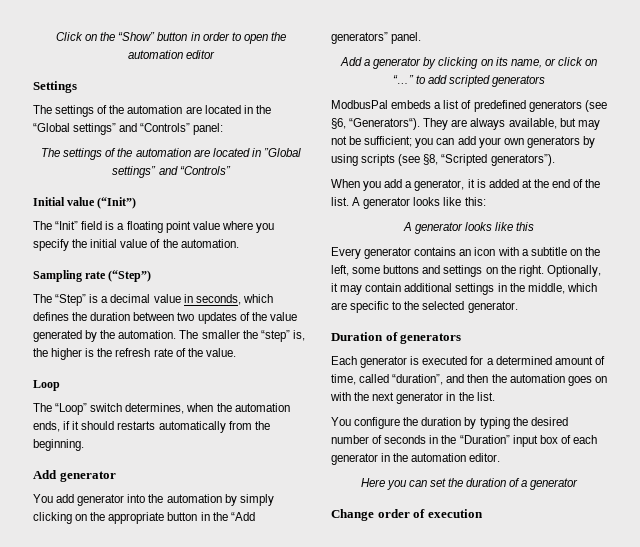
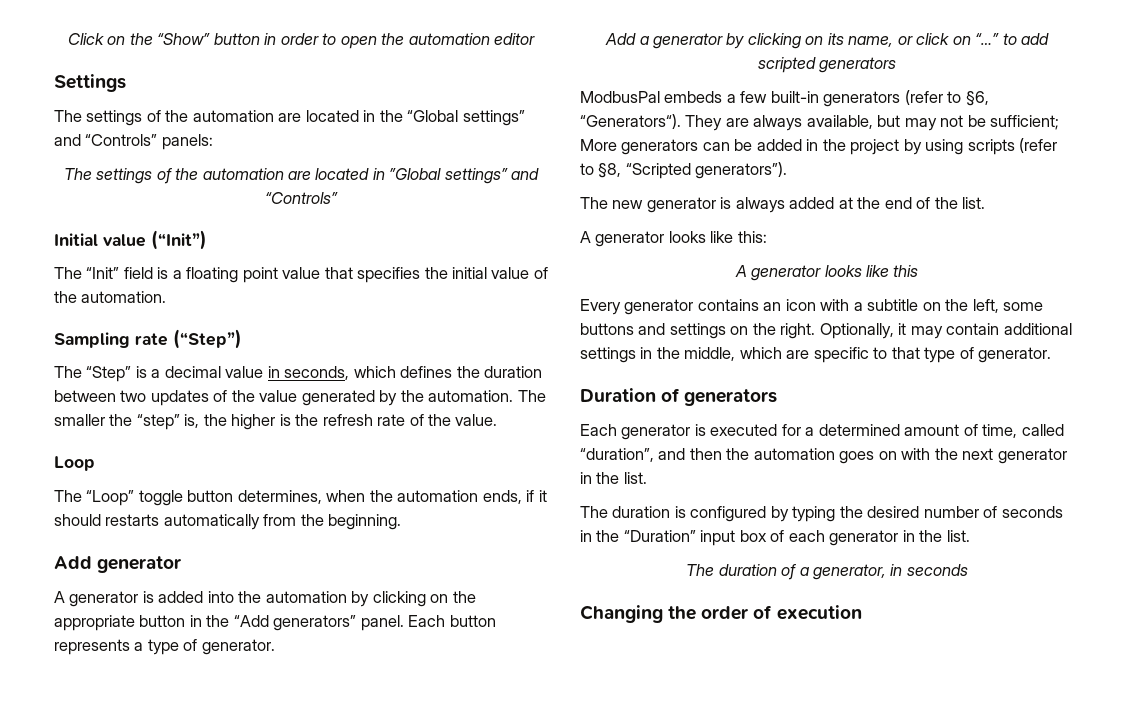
- The settings of the automation are located in the “Global settings” and “Controls” panel:
+ The settings of the automation are located in the “Global settings” and “Controls” panels:
- The “Init” field is a floating point value where you specify the initial value of the automation.
+ The “Init” field is a floating point value that specifies the initial value of the automation.
- The “Loop” switch determines, when the automation ends, if it should restarts automatically from the beginning.
+ The “Loop” toggle button determines, when the automation ends, if it should restarts automatically from the beginning.
- You add generator into the automation by simply clicking on the appropriate button in the “Add generators” panel.
+ A generator is added into the automation by clicking on the appropriate button in the “Add generators” panel. Each button represents a type of generator.
- ModbusPal embeds a list of predefined generators (see §6, “Generators“).
+ ModbusPal embeds a few built-in generators (refer to §6, “Generators“).
- They are always available, but may not be sufficient; you can add your own generators by using scripts (see §8, “Scripted generators”).
+ They are always available, but may not be sufficient; More generators can be added in the project by using scripts (refer to §8, “Scripted generators”).
- When you add a generator, it is added at the end of the list. A generator looks like this:
+ The new generator is always added at the end of the list.
+ A generator looks like this:
- Optionally, it may contain additional settings in the middle, which are specific to the selected generator.
+ Optionally, it may contain additional settings in the middle, which are specific to that type of generator.
- You configure the duration by typing the desired number of seconds in the “Duration” input box of each generator in the automation editor.
- Here you can set the duration of a generator
- Change order of execution
+ The duration is configured by typing the desired number of seconds in the “Duration” input box of each generator in the list.
+ The duration of a generator, in seconds
+ Changing the order of execution

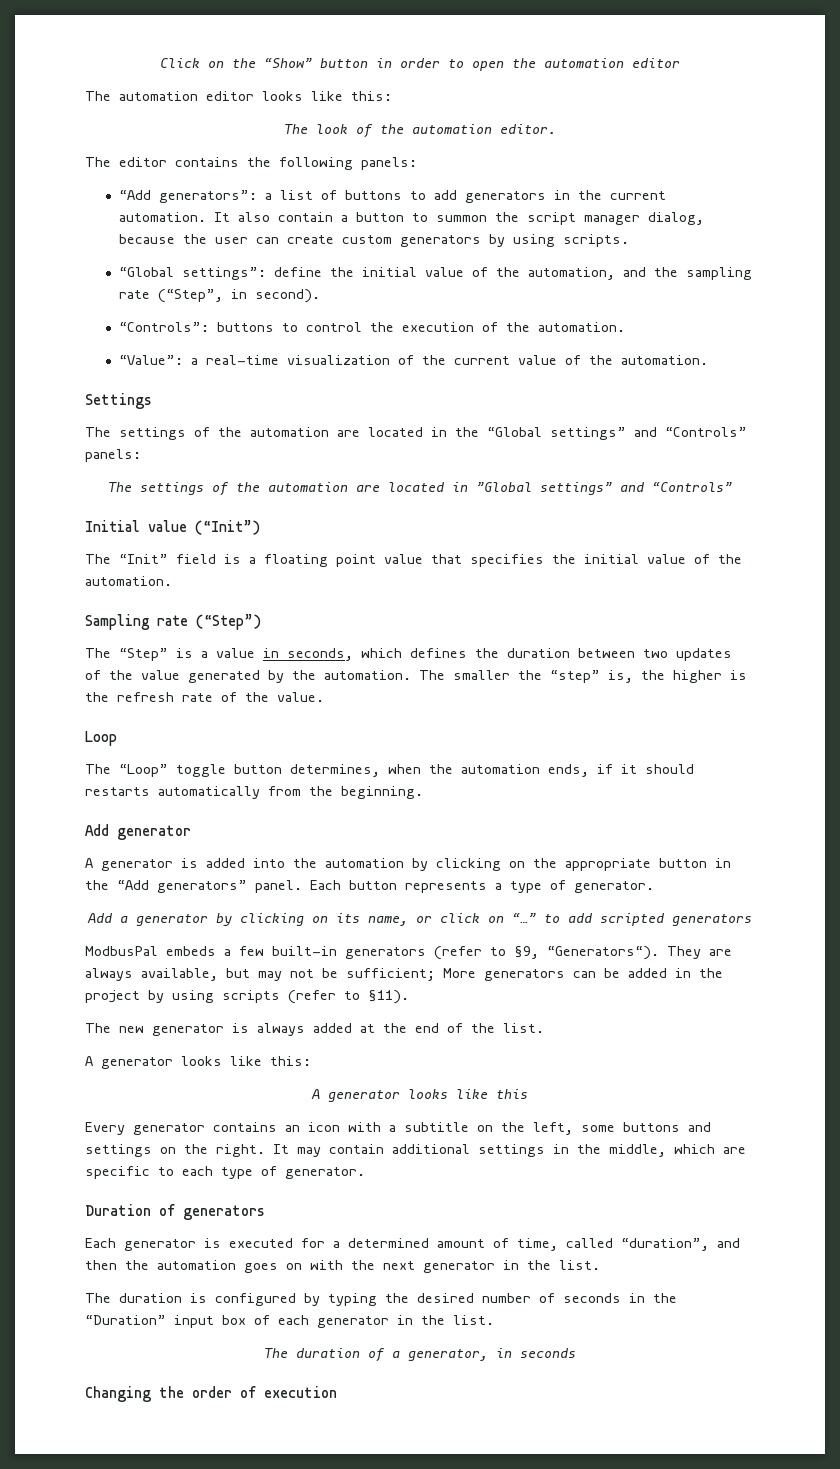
+ The automation editor looks like this:
+ The look of the automation editor.
+ The editor contains the following panels:
+ “Add generators”: a list of buttons to add generators in the current automation. It also contain a button to summon the script manager dialog, because the user can create custom generators by using scripts.
+ “Global settings”: define the initial value of the automation, and the sampling rate (“Step”, in second).
+ “Controls”: buttons to control the execution of the automation.
+ “Value”: a real-time visualization of the current value of the automation.
- The “Step” is a decimal value in seconds, which defines the duration between two updates of the value generated by the automation.
+ The “Step” is a value in seconds, which defines the duration between two updates of the value generated by the automation.
- ModbusPal embeds a few built-in generators (refer to §6, “Generators“).
+ ModbusPal embeds a few built-in generators (refer to §9, “Generators“).
- They are always available, but may not be sufficient; More generators can be added in the project by using scripts (refer to §8, “Scripted generators”).
+ They are always available, but may not be sufficient; More generators can be added in the project by using scripts (refer to §11).
- Optionally, it may contain additional settings in the middle, which are specific to that type of generator.
+ It may contain additional settings in the middle, which are specific to each type of generator.

